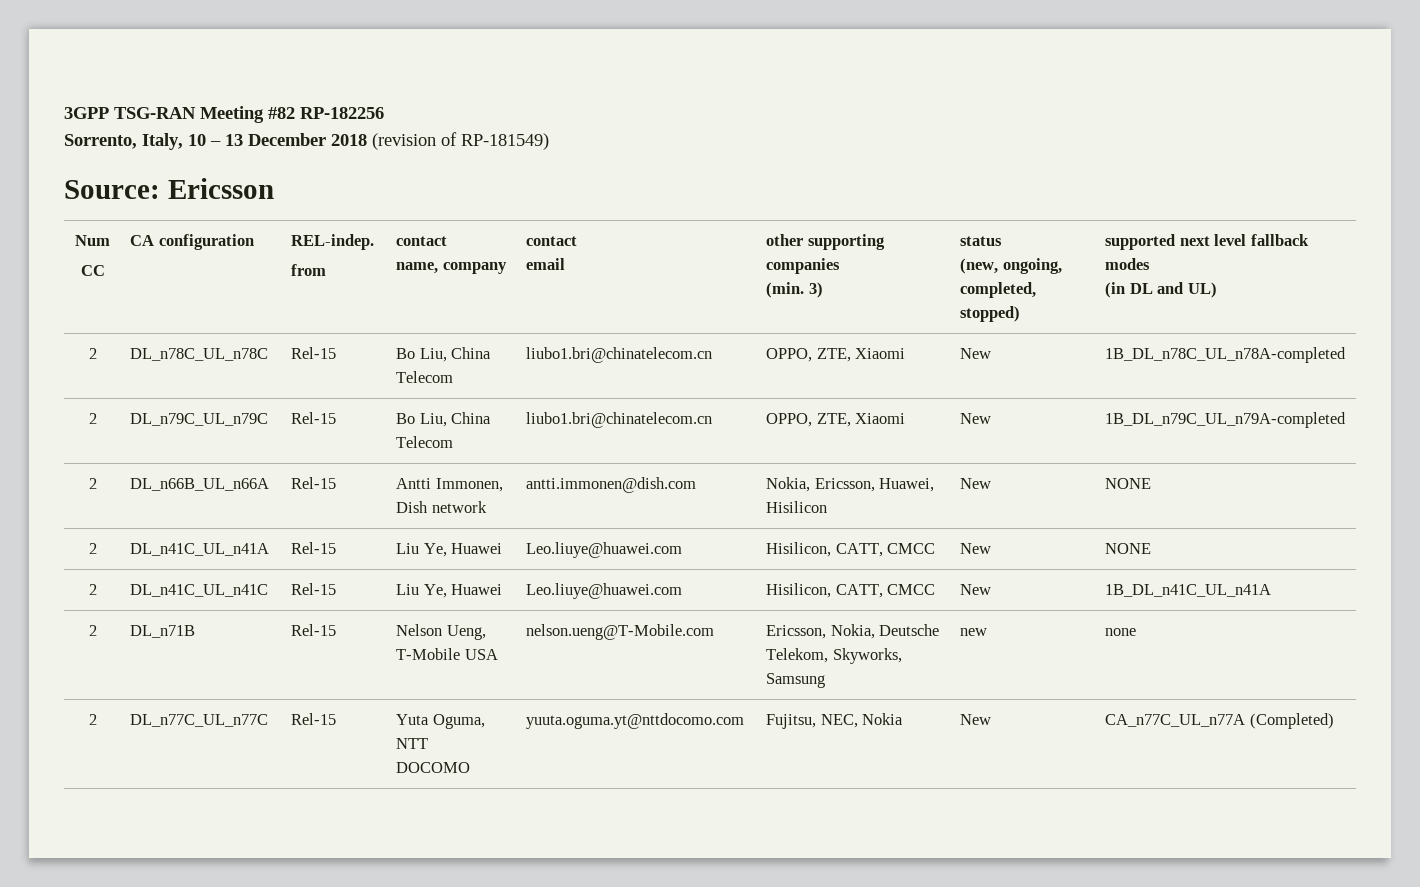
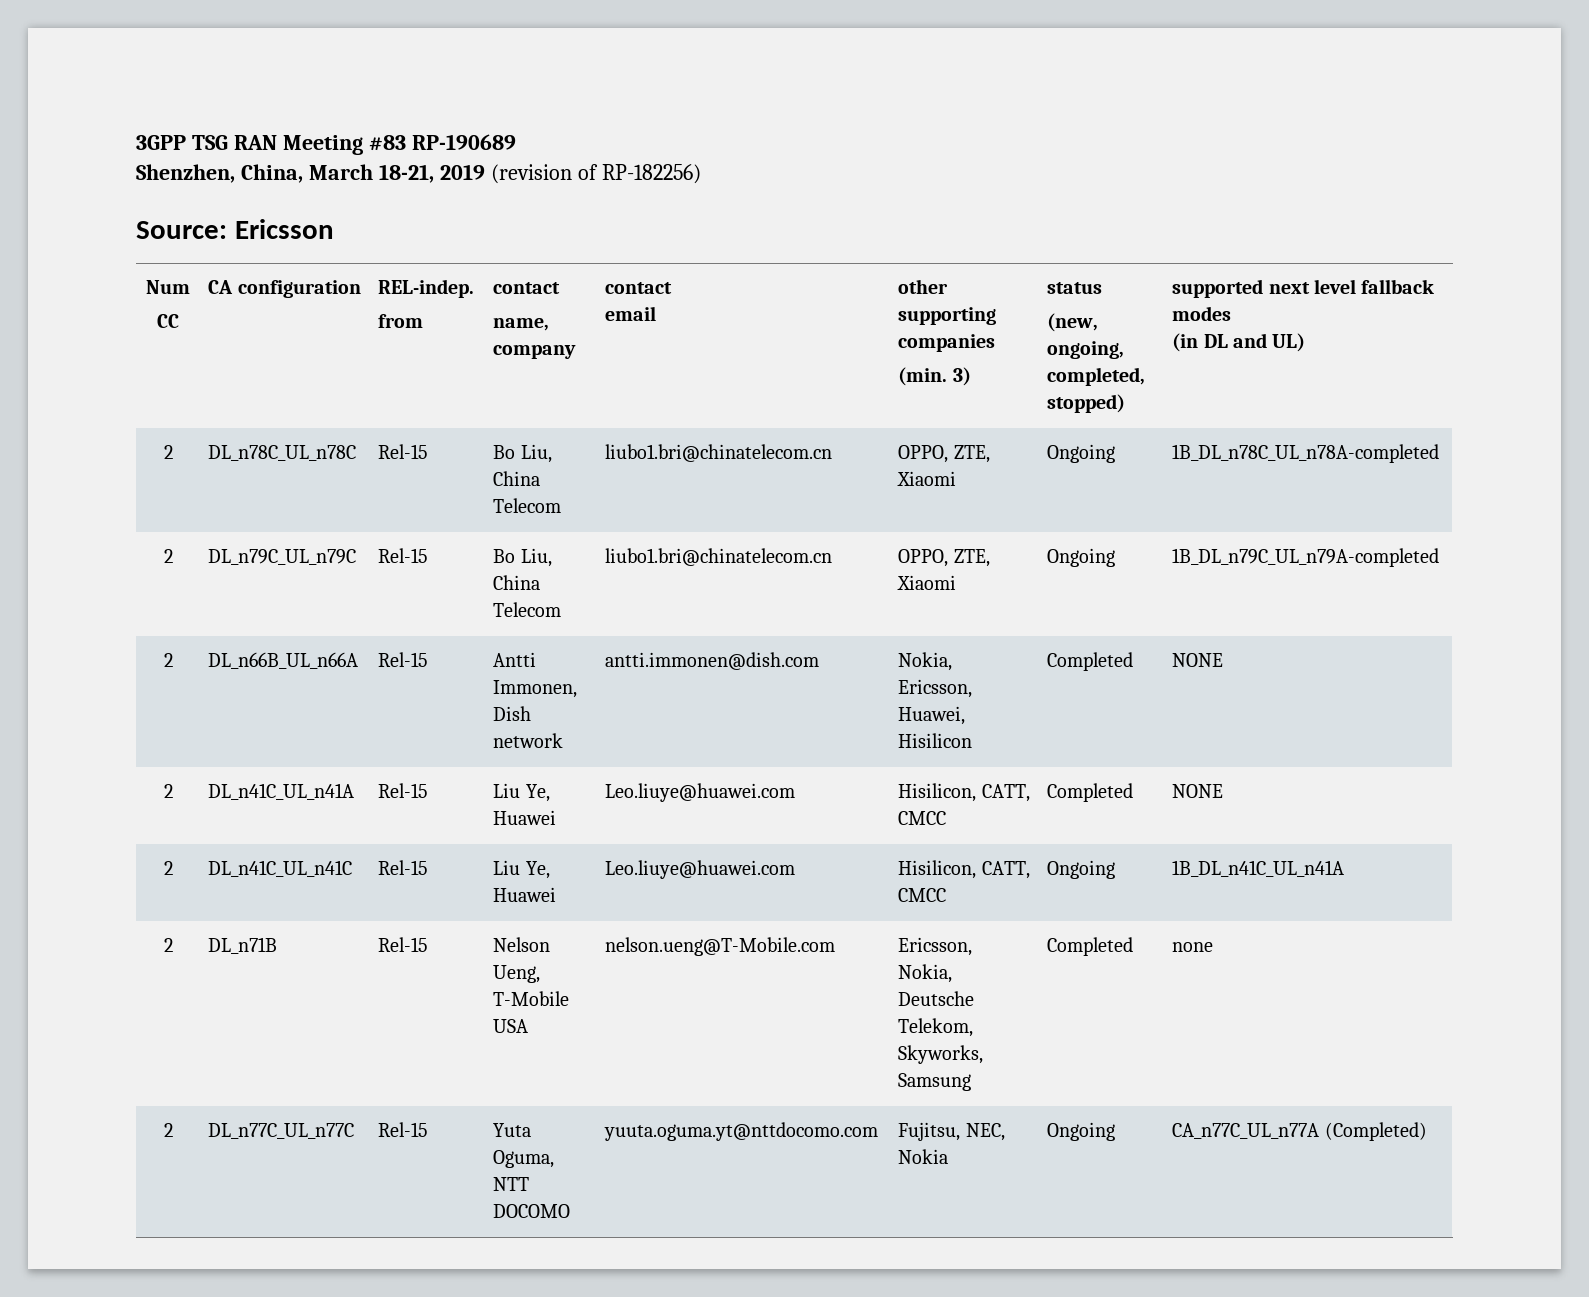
- 3GPP TSG-RAN Meeting #82 RP-182256
- Sorrento, Italy, 10 – 13 December 2018 (revision of RP-181549)
+ 3GPP TSG RAN Meeting #83 RP-190689
+ Shenzhen, China, March 18-21, 2019 (revision of RP-182256)
- 2 | DL_n78C_UL_n78C | Rel-15 | Bo Liu, China Telecom | liubo1.bri@chinatelecom.cn | OPPO, ZTE, Xiaomi | New | 1B_DL_n78C_UL_n78A-completed
+ 2 | DL_n78C_UL_n78C | Rel-15 | Bo Liu, China Telecom | liubo1.bri@chinatelecom.cn | OPPO, ZTE, Xiaomi | Ongoing | 1B_DL_n78C_UL_n78A-completed
- 2 | DL_n79C_UL_n79C | Rel-15 | Bo Liu, China Telecom | liubo1.bri@chinatelecom.cn | OPPO, ZTE, Xiaomi | New | 1B_DL_n79C_UL_n79A-completed
+ 2 | DL_n79C_UL_n79C | Rel-15 | Bo Liu, China Telecom | liubo1.bri@chinatelecom.cn | OPPO, ZTE, Xiaomi | Ongoing | 1B_DL_n79C_UL_n79A-completed
- 2 | DL_n66B_UL_n66A | Rel-15 | Antti Immonen, Dish network | antti.immonen@dish.com | Nokia, Ericsson, Huawei, Hisilicon | New | NONE
+ 2 | DL_n66B_UL_n66A | Rel-15 | Antti Immonen, Dish network | antti.immonen@dish.com | Nokia, Ericsson, Huawei, Hisilicon | Completed | NONE
- 2 | DL_n41C_UL_n41A | Rel-15 | Liu Ye, Huawei | Leo.liuye@huawei.com | Hisilicon, CATT, CMCC | New | NONE
+ 2 | DL_n41C_UL_n41A | Rel-15 | Liu Ye, Huawei | Leo.liuye@huawei.com | Hisilicon, CATT, CMCC | Completed | NONE
- 2 | DL_n41C_UL_n41C | Rel-15 | Liu Ye, Huawei | Leo.liuye@huawei.com | Hisilicon, CATT, CMCC | New | 1B_DL_n41C_UL_n41A
+ 2 | DL_n41C_UL_n41C | Rel-15 | Liu Ye, Huawei | Leo.liuye@huawei.com | Hisilicon, CATT, CMCC | Ongoing | 1B_DL_n41C_UL_n41A
- 2 | DL_n71B | Rel-15 | Nelson Ueng, T-Mobile USA | nelson.ueng@T-Mobile.com | Ericsson, Nokia, Deutsche Telekom, Skyworks, Samsung | new | none
+ 2 | DL_n71B | Rel-15 | Nelson Ueng, T-Mobile USA | nelson.ueng@T-Mobile.com | Ericsson, Nokia, Deutsche Telekom, Skyworks, Samsung | Completed | none
- 2 | DL_n77C_UL_n77C | Rel-15 | Yuta Oguma, NTT DOCOMO | yuuta.oguma.yt@nttdocomo.com | Fujitsu, NEC, Nokia | New | CA_n77C_UL_n77A (Completed)
+ 2 | DL_n77C_UL_n77C | Rel-15 | Yuta Oguma, NTT DOCOMO | yuuta.oguma.yt@nttdocomo.com | Fujitsu, NEC, Nokia | Ongoing | CA_n77C_UL_n77A (Completed)

